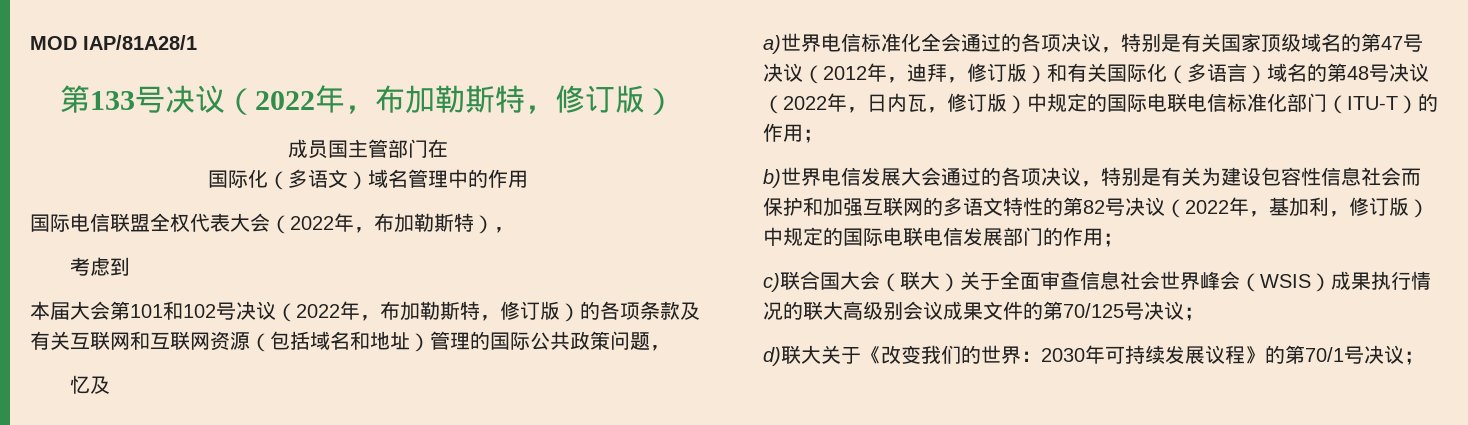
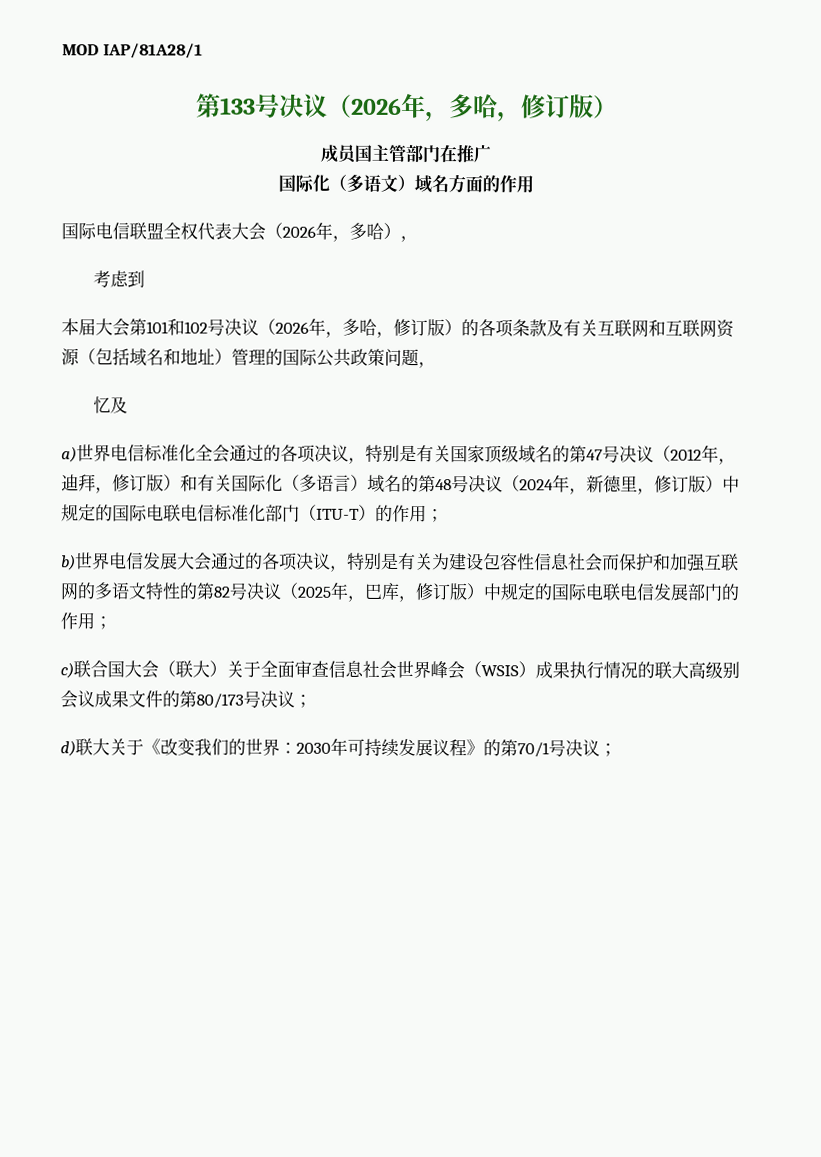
- 第133号决议（2022年，布加勒斯特，修订版）
+ 第133号决议（2026年，多哈，修订版）
- 成员国主管部门在
+ 成员国主管部门在推广
- 国际化（多语文）域名管理中的作用
+ 国际化（多语文）域名方面的作用
- 国际电信联盟全权代表大会（2022年，布加勒斯特），
+ 国际电信联盟全权代表大会（2026年，多哈），
- 本届大会第101和102号决议（2022年，布加勒斯特，修订版）的各项条款及有关互联网和互联网资源（包括域名和地址）管理的国际公共政策问题，
+ 本届大会第101和102号决议（2026年，多哈，修订版）的各项条款及有关互联网和互联网资源（包括域名和地址）管理的国际公共政策问题，
- a)世界电信标准化全会通过的各项决议，特别是有关国家顶级域名的第47号决议（2012年，迪拜，修订版）和有关国际化（多语言）域名的第48号决议（2022年，日内瓦，修订版）中规定的国际电联电信标准化部门（ITU-T）的作用；
+ a)世界电信标准化全会通过的各项决议，特别是有关国家顶级域名的第47号决议（2012年，迪拜，修订版）和有关国际化（多语言）域名的第48号决议（2024年，新德里，修订版）中规定的国际电联电信标准化部门（ITU-T）的作用；
- b)世界电信发展大会通过的各项决议，特别是有关为建设包容性信息社会而保护和加强互联网的多语文特性的第82号决议（2022年，基加利，修订版）中规定的国际电联电信发展部门的作用；
+ b)世界电信发展大会通过的各项决议，特别是有关为建设包容性信息社会而保护和加强互联网的多语文特性的第82号决议（2025年，巴库，修订版）中规定的国际电联电信发展部门的作用；
- c)联合国大会（联大）关于全面审查信息社会世界峰会（WSIS）成果执行情况的联大高级别会议成果文件的第70/125号决议；
+ c)联合国大会（联大）关于全面审查信息社会世界峰会（WSIS）成果执行情况的联大高级别会议成果文件的第80/173号决议；

